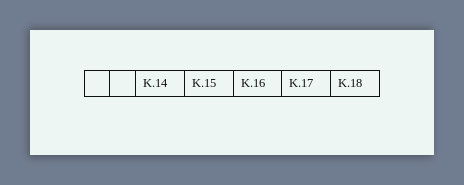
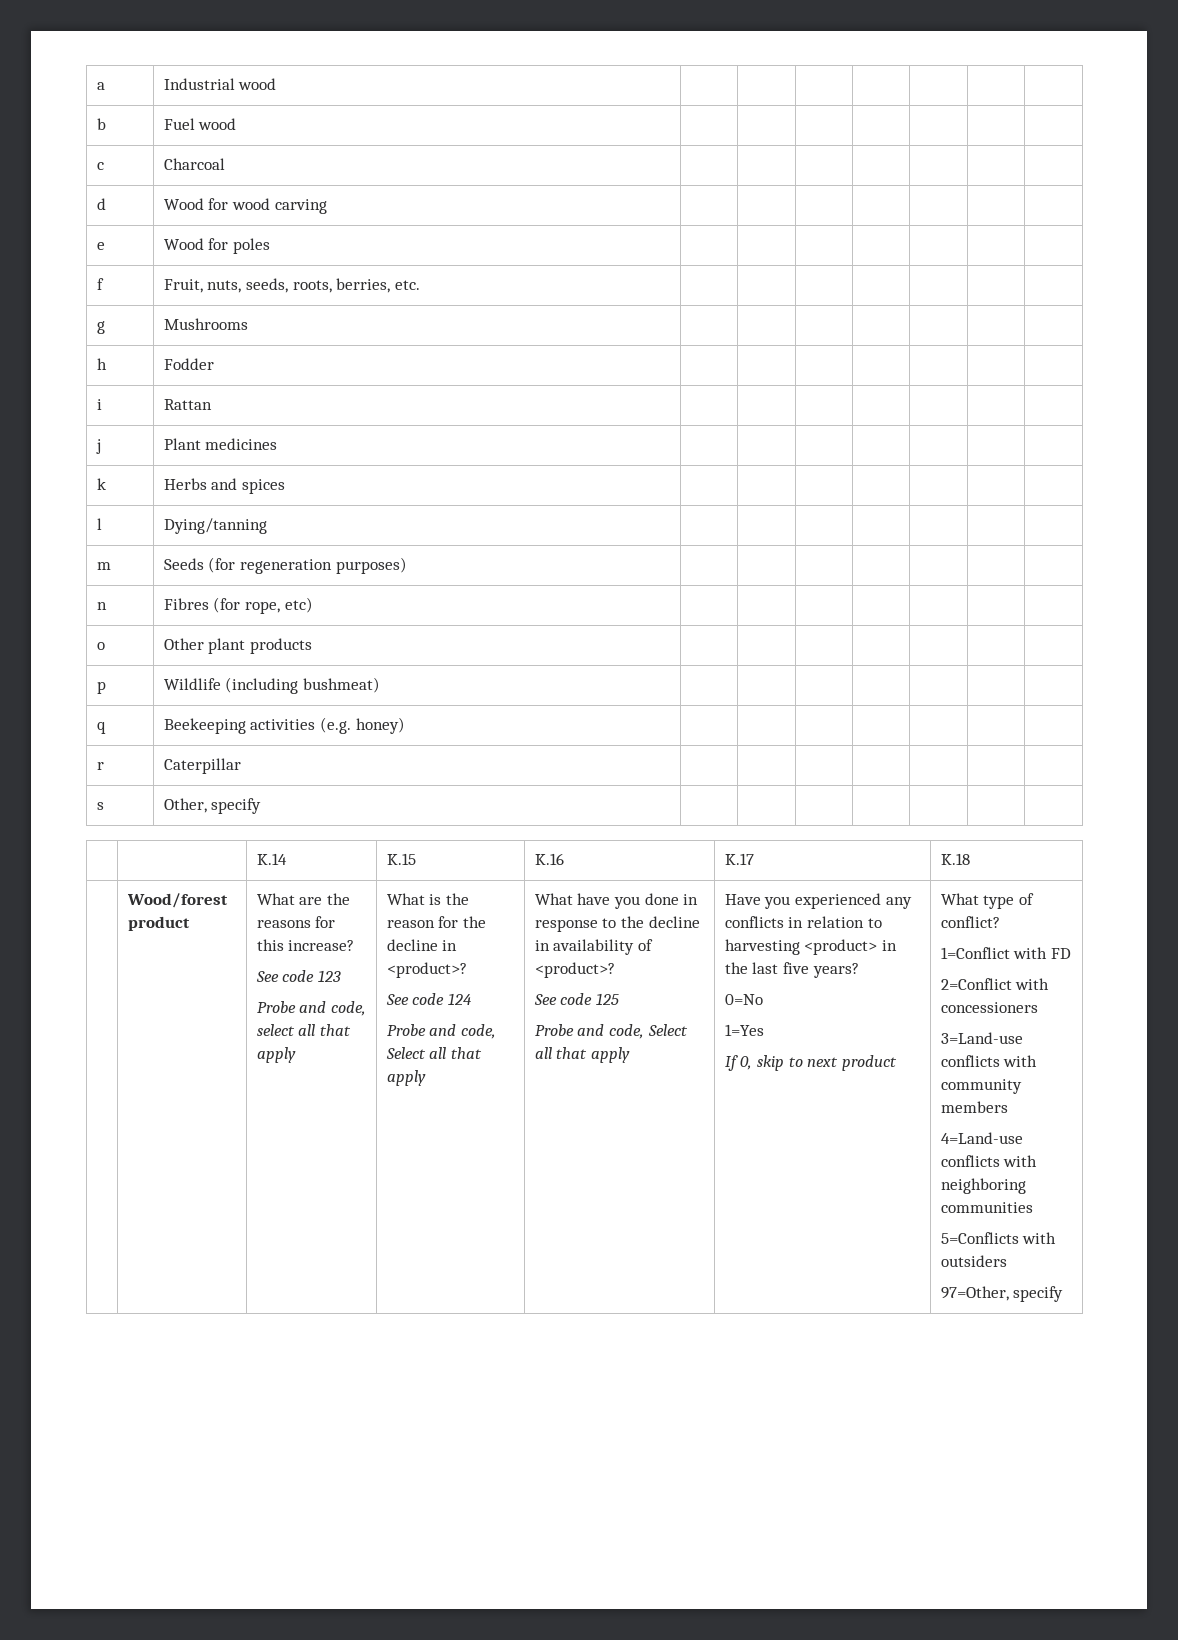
+ a | Industrial wood | | | | | | |
+ b | Fuel wood | | | | | | |
+ c | Charcoal | | | | | | |
+ d | Wood for wood carving | | | | | | |
+ e | Wood for poles | | | | | | |
+ f | Fruit, nuts, seeds, roots, berries, etc. | | | | | | |
+ g | Mushrooms | | | | | | |
+ h | Fodder | | | | | | |
+ i | Rattan | | | | | | |
+ j | Plant medicines | | | | | | |
+ k | Herbs and spices | | | | | | |
+ l | Dying/tanning | | | | | | |
+ m | Seeds (for regeneration purposes) | | | | | | |
+ n | Fibres (for rope, etc) | | | | | | |
+ o | Other plant products | | | | | | |
+ p | Wildlife (including bushmeat) | | | | | | |
+ q | Beekeeping activities (e.g. honey) | | | | | | |
+ r | Caterpillar | | | | | | |
+ s | Other, specify | | | | | | |
+ Wood/forest product | What are the reasons for this increase?
+ See code 123
+ Probe and code, select all that apply | What is the reason for the decline in <product>?
+ See code 124
+ Probe and code, Select all that apply | What have you done in response to the decline in availability of <product>?
+ See code 125
+ Probe and code, Select all that apply | Have you experienced any conflicts in relation to harvesting <product> in the last five years?
+ 0=No
+ 1=Yes
+ If 0, skip to next product | What type of conflict?
+ 1=Conflict with FD
+ 2=Conflict with concessioners
+ 3=Land-use conflicts with community members
+ 4=Land-use conflicts with neighboring communities
+ 5=Conflicts with outsiders
+ 97=Other, specify

